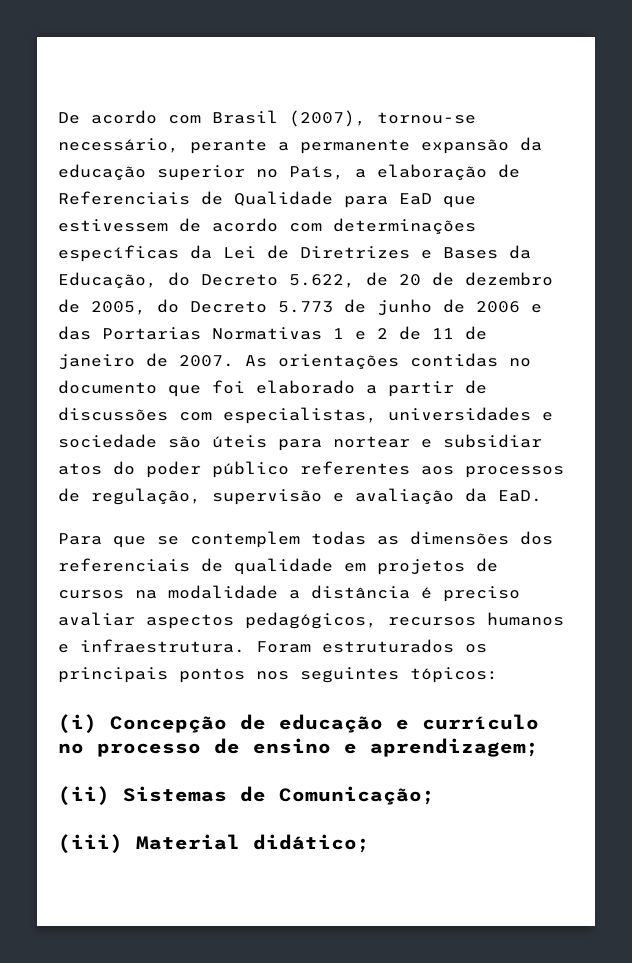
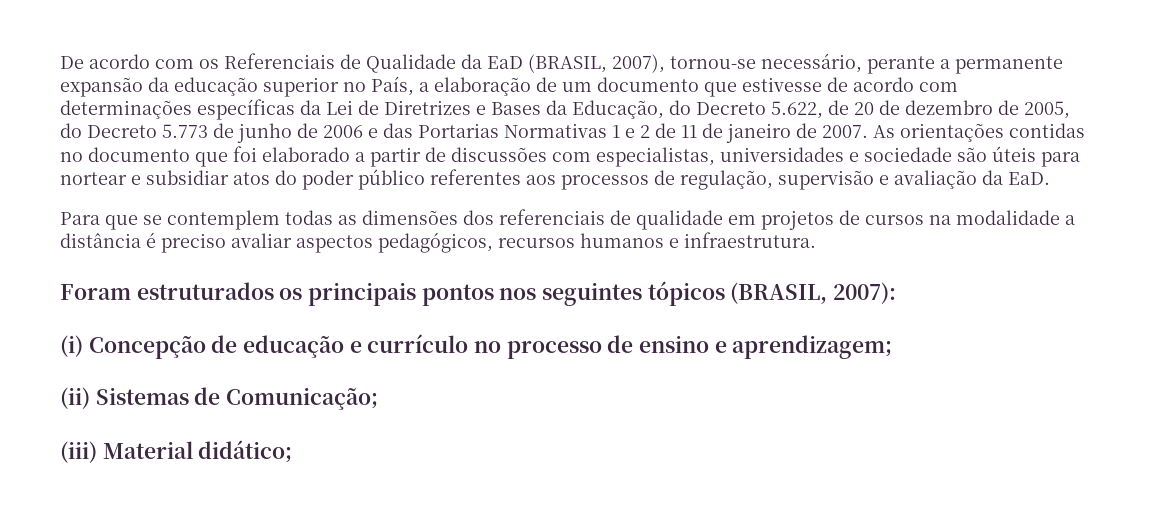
- De acordo com Brasil (2007), tornou-se necessário, perante a permanente expansão da educação superior no País, a elaboração de Referenciais de Qualidade para EaD que estivessem de acordo com determinações específicas da Lei de Diretrizes e Bases da Educação, do Decreto 5.622, de 20 de dezembro de 2005, do Decreto 5.773 de junho de 2006 e das Portarias Normativas 1 e 2 de 11 de janeiro de 2007.
+ De acordo com os Referenciais de Qualidade da EaD (BRASIL, 2007), tornou-se necessário, perante a permanente expansão da educação superior no País, a elaboração de um documento que estivesse de acordo com determinações específicas da Lei de Diretrizes e Bases da Educação, do Decreto 5.622, de 20 de dezembro de 2005, do Decreto 5.773 de junho de 2006 e das Portarias Normativas 1 e 2 de 11 de janeiro de 2007.
- Para que se contemplem todas as dimensões dos referenciais de qualidade em projetos de cursos na modalidade a distância é preciso avaliar aspectos pedagógicos, recursos humanos e infraestrutura. Foram estruturados os principais pontos nos seguintes tópicos:
+ Para que se contemplem todas as dimensões dos referenciais de qualidade em projetos de cursos na modalidade a distância é preciso avaliar aspectos pedagógicos, recursos humanos e infraestrutura.
+ Foram estruturados os principais pontos nos seguintes tópicos (BRASIL, 2007):

